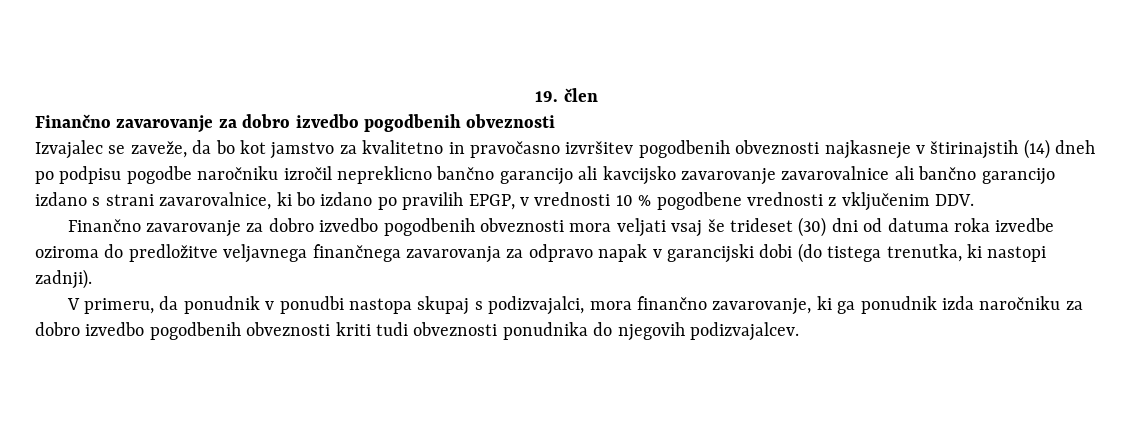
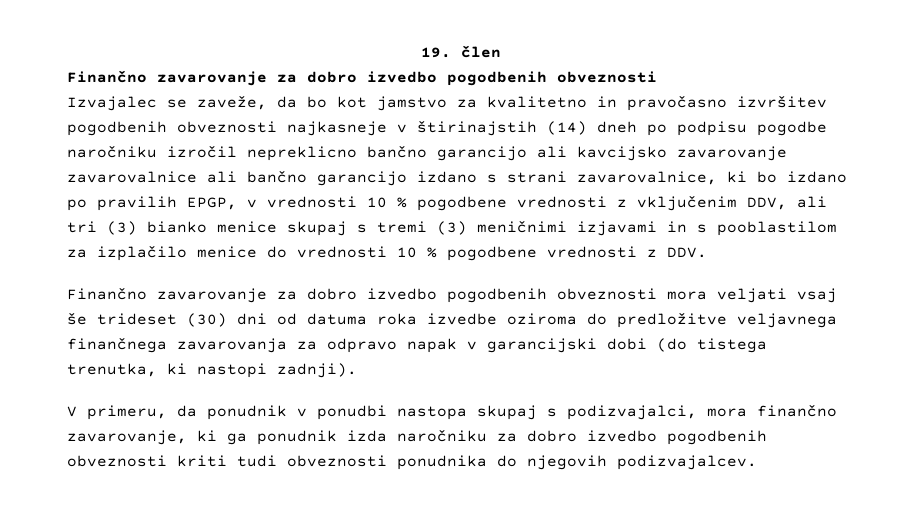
- Izvajalec se zaveže, da bo kot jamstvo za kvalitetno in pravočasno izvršitev pogodbenih obveznosti najkasneje v štirinajstih (14) dneh po podpisu pogodbe naročniku izročil nepreklicno bančno garancijo ali kavcijsko zavarovanje zavarovalnice ali bančno garancijo izdano s strani zavarovalnice, ki bo izdano po pravilih EPGP, v vrednosti 10 % pogodbene vrednosti z vključenim DDV.
+ Izvajalec se zaveže, da bo kot jamstvo za kvalitetno in pravočasno izvršitev pogodbenih obveznosti najkasneje v štirinajstih (14) dneh po podpisu pogodbe naročniku izročil nepreklicno bančno garancijo ali kavcijsko zavarovanje zavarovalnice ali bančno garancijo izdano s strani zavarovalnice, ki bo izdano po pravilih EPGP, v vrednosti 10 % pogodbene vrednosti z vključenim DDV, ali tri (3) bianko menice skupaj s tremi (3) meničnimi izjavami in s pooblastilom za izplačilo menice do vrednosti 10 % pogodbene vrednosti z DDV.

